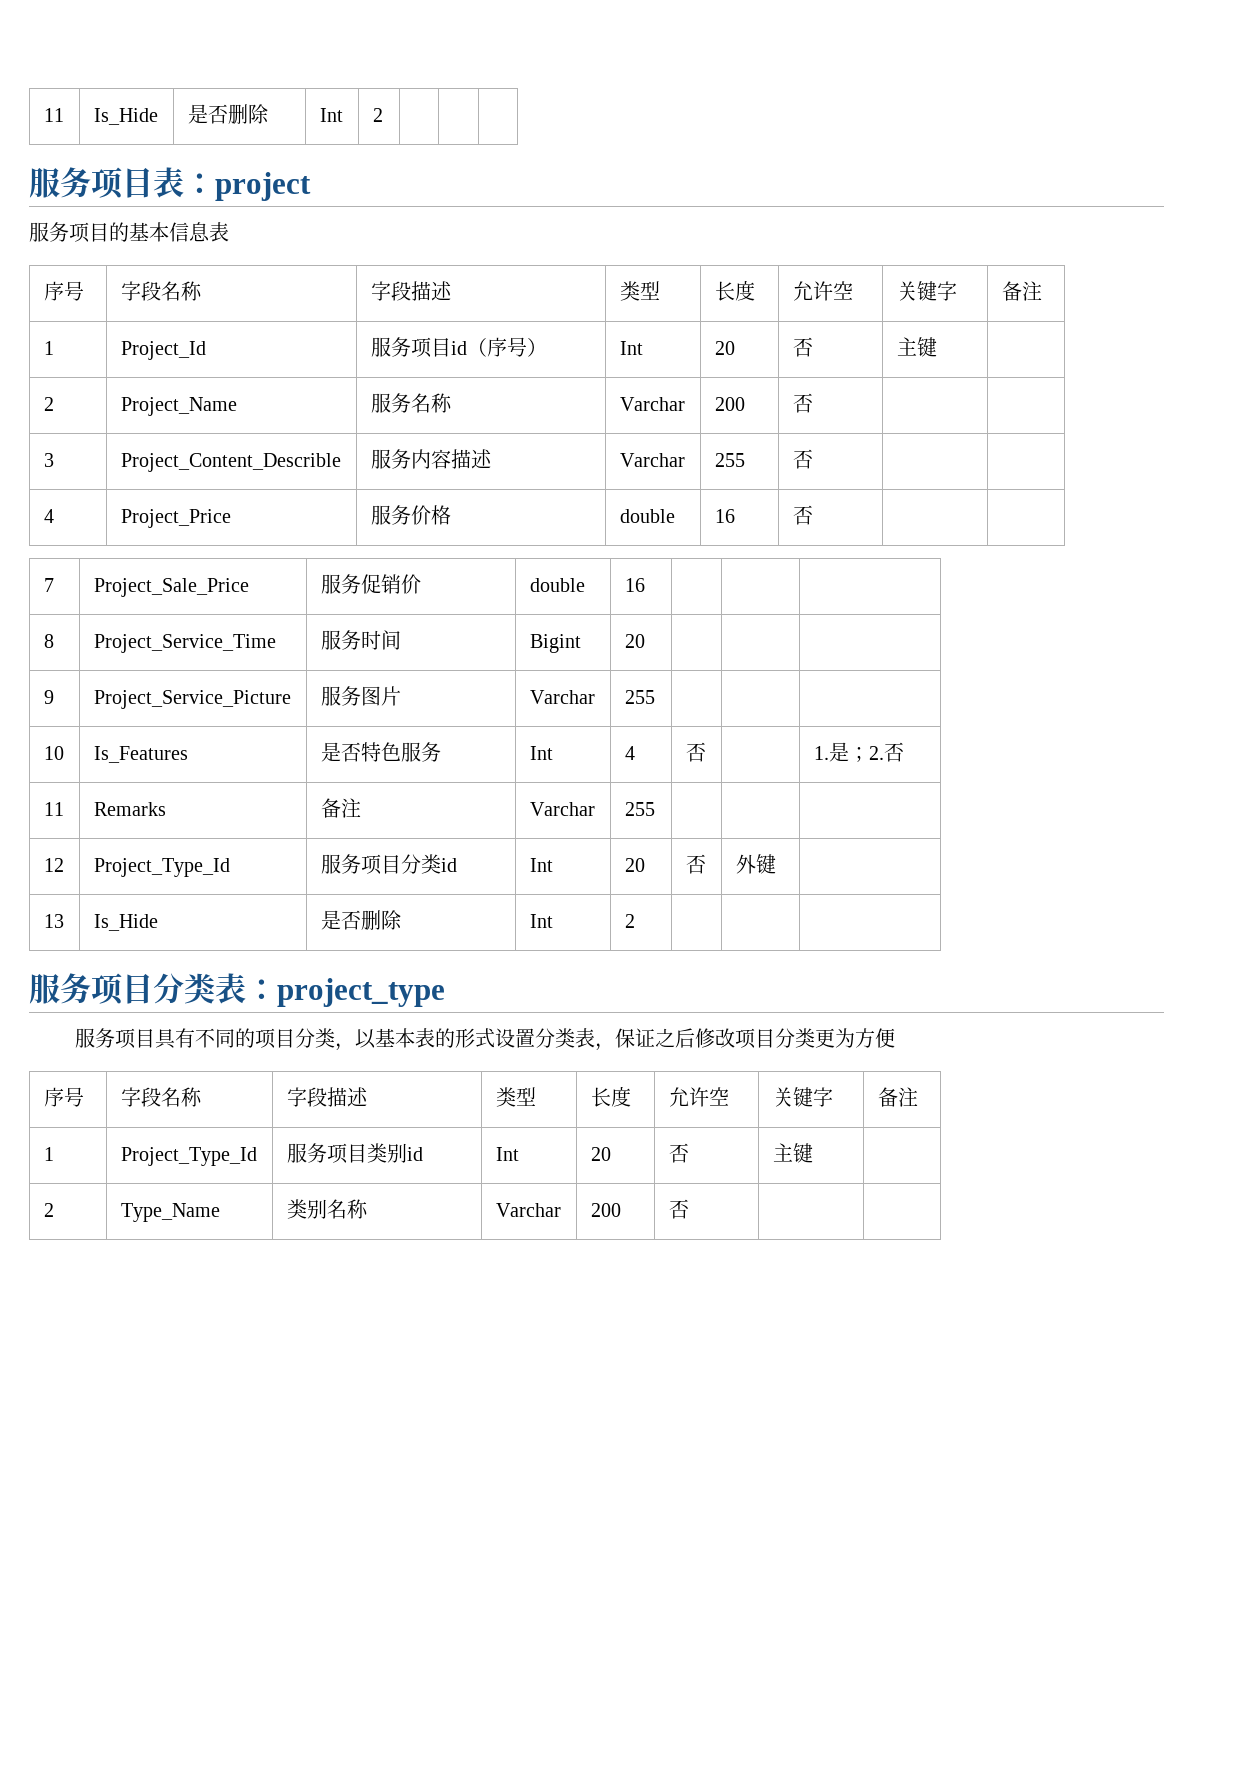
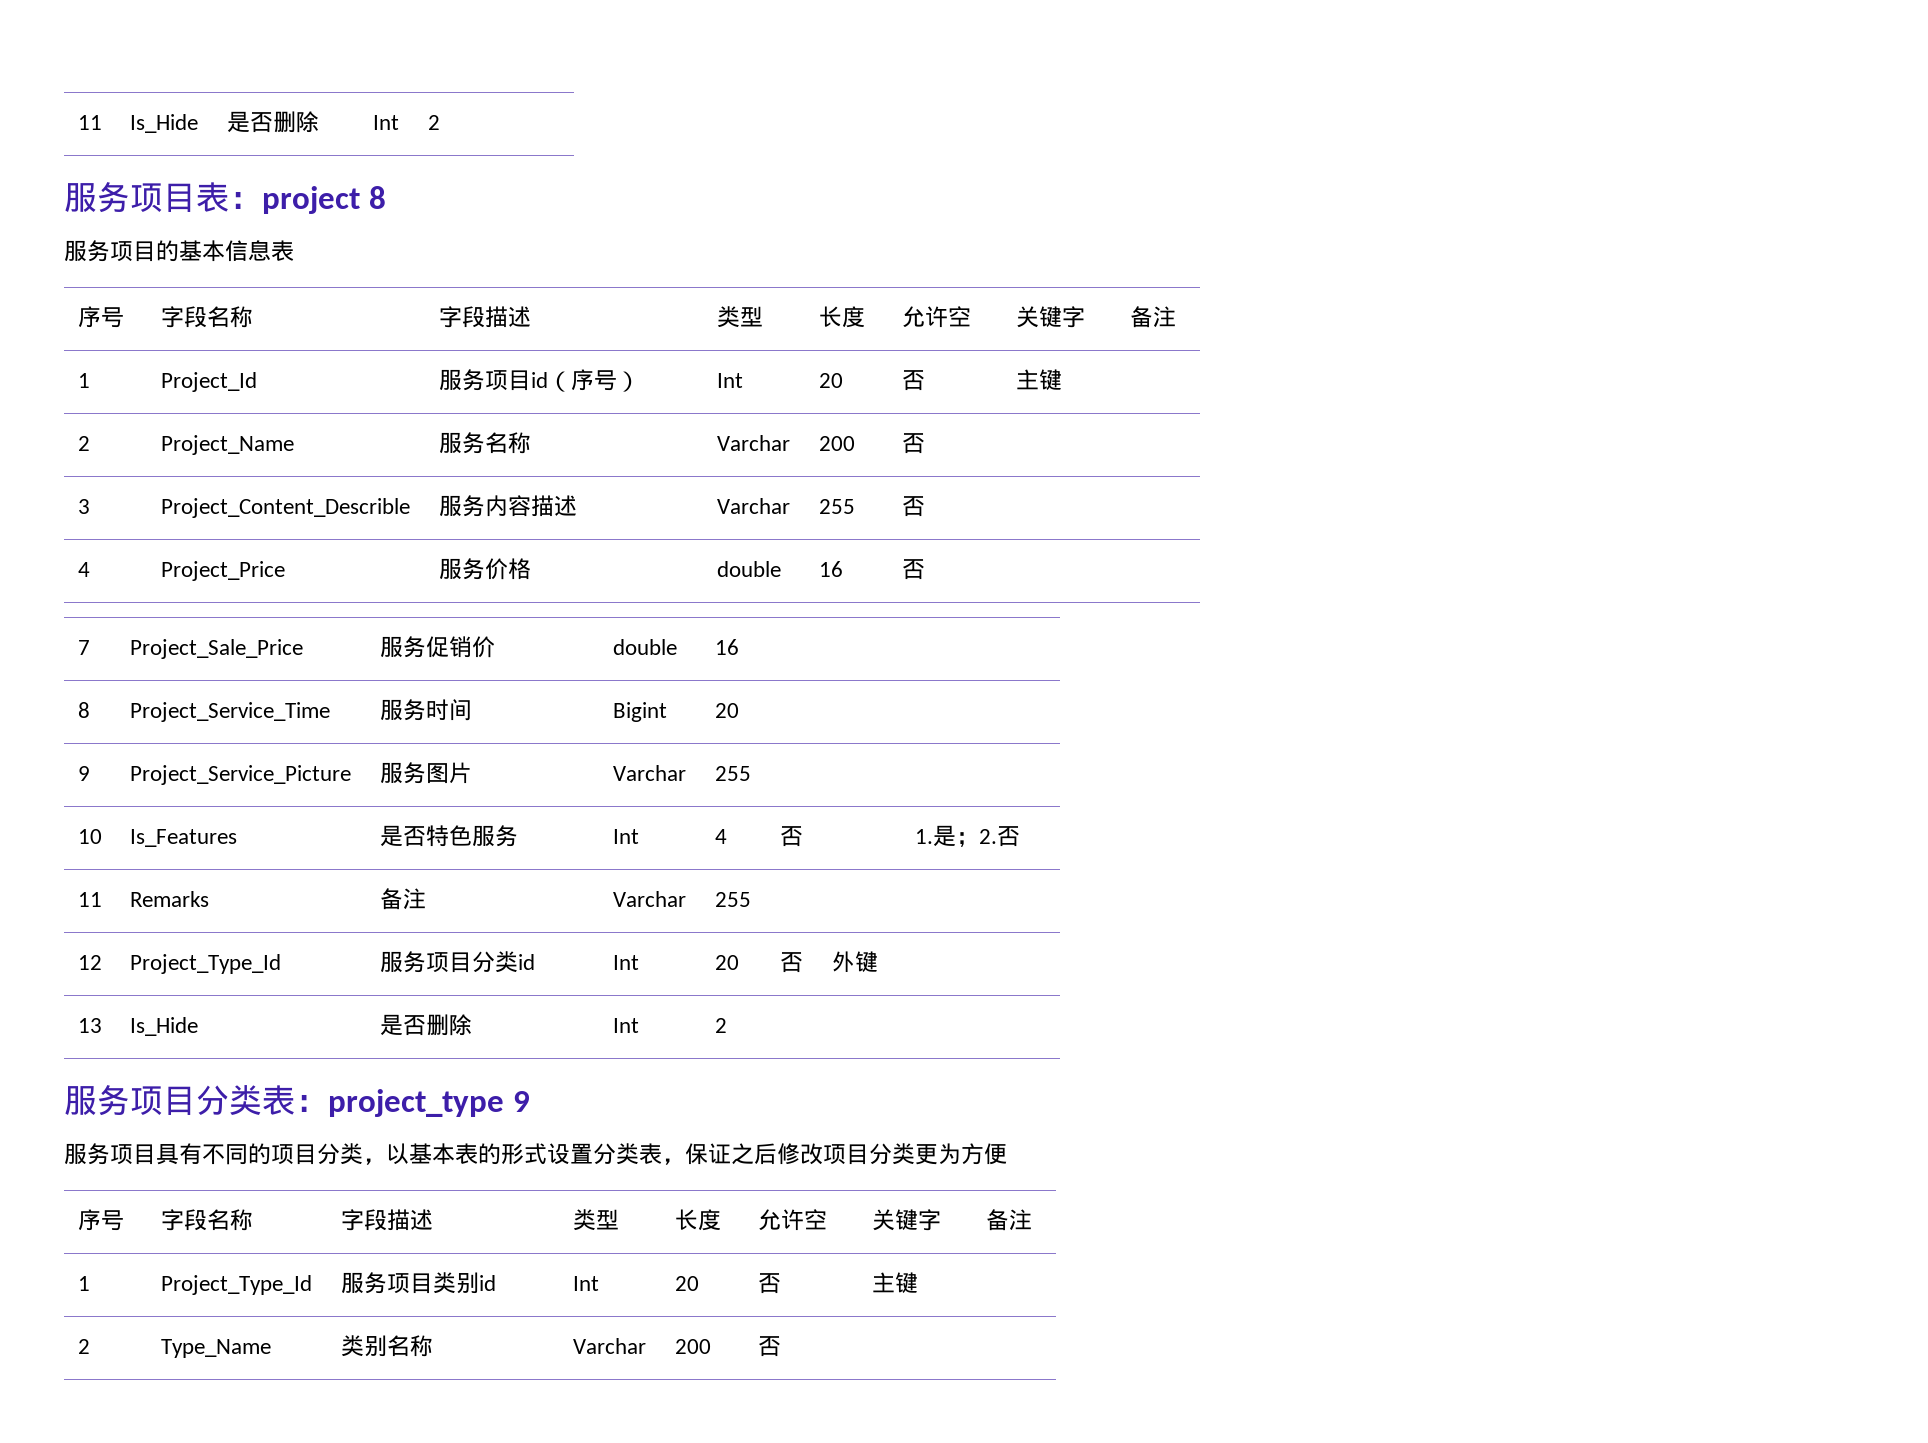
- 服务项目表：project
+ 服务项目表：project 8
- 服务项目分类表：project_type
+ 服务项目分类表：project_type 9

